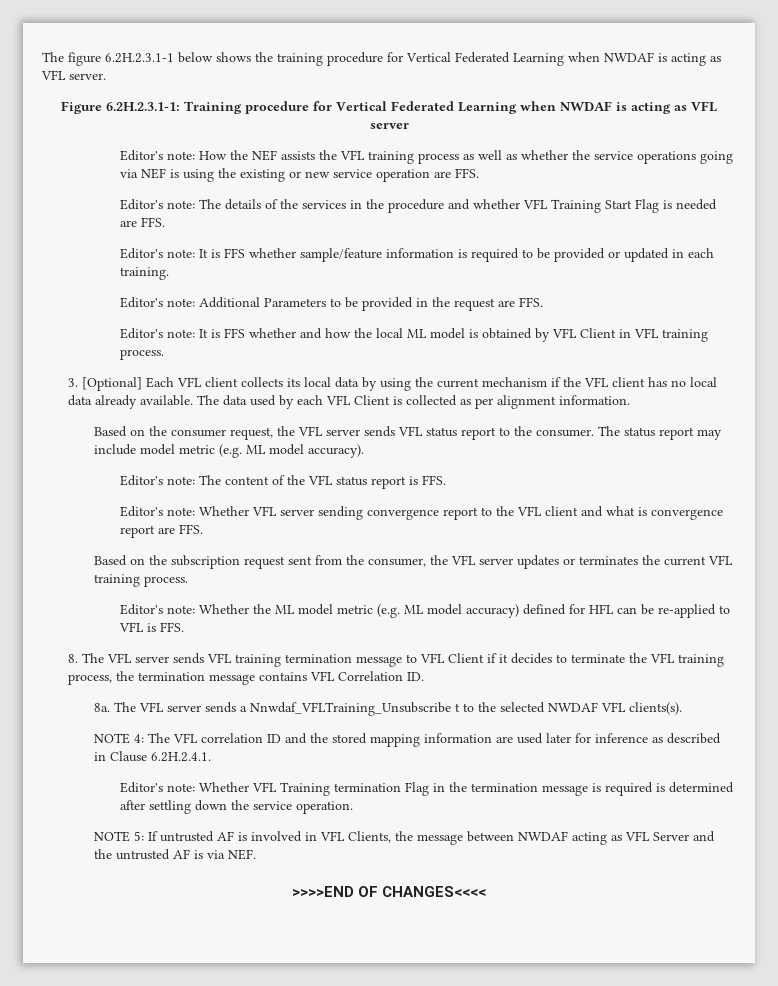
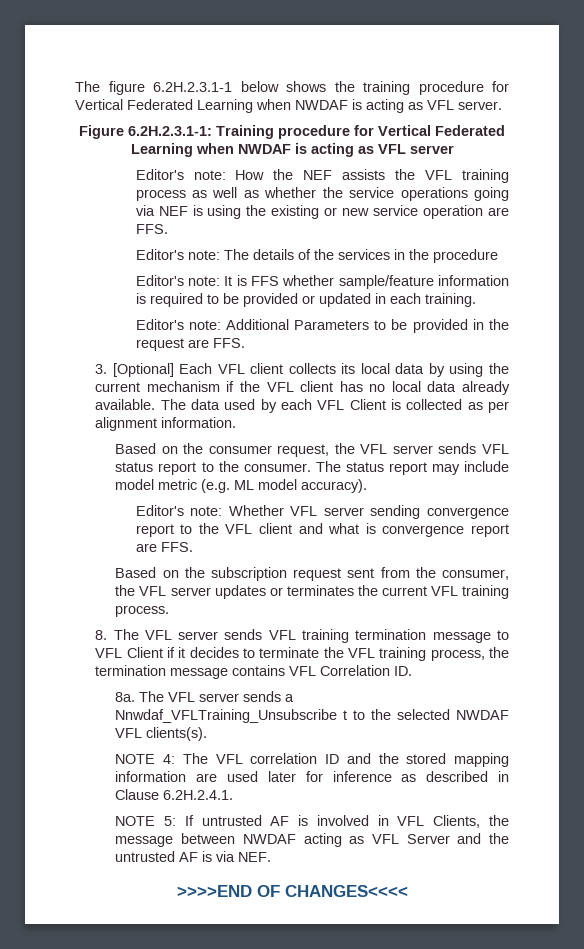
- Editor's note: The details of the services in the procedure and whether VFL Training Start Flag is needed are FFS.
+ Editor's note: The details of the services in the procedure
- Editor's note: It is FFS whether and how the local ML model is obtained by VFL Client in VFL training process.
- Editor's note: The content of the VFL status report is FFS.
- Editor's note: Whether the ML model metric (e.g. ML model accuracy) defined for HFL can be re-applied to VFL is FFS.
- Editor's note: Whether VFL Training termination Flag in the termination message is required is determined after settling down the service operation.

